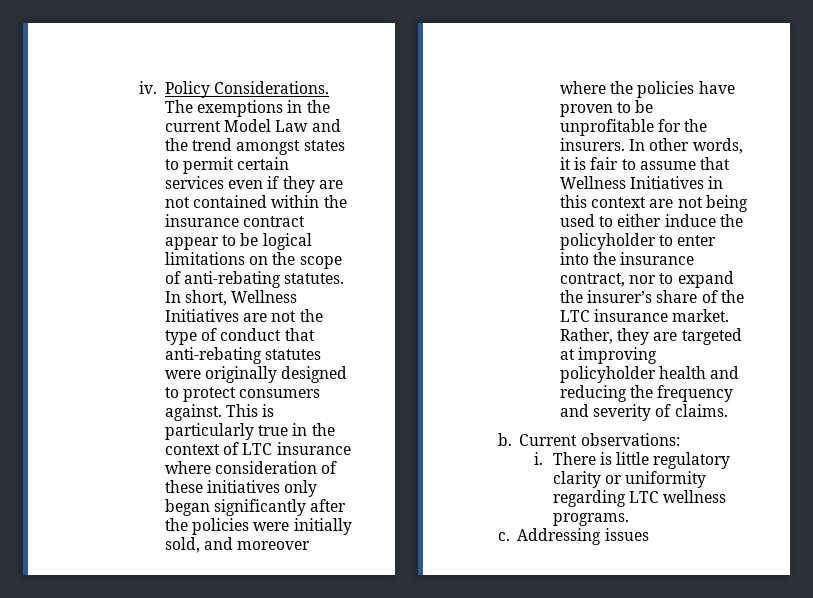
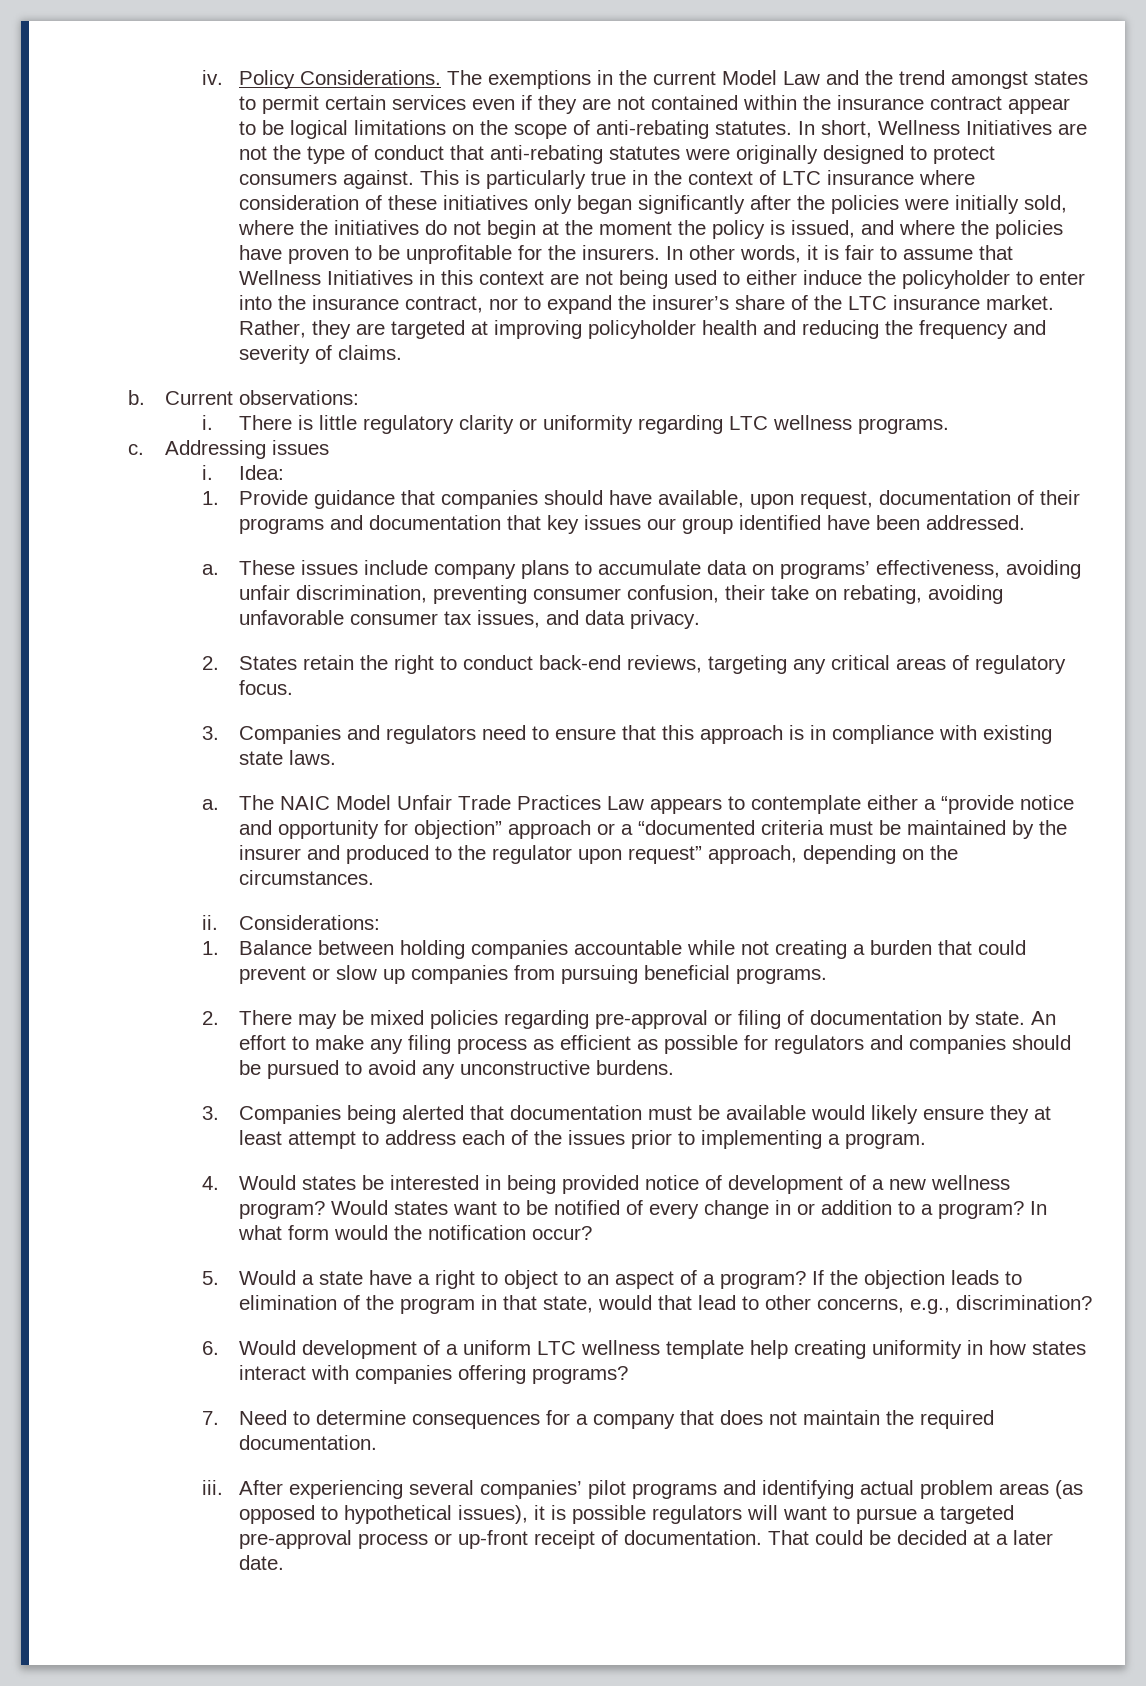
- This is particularly true in the context of LTC insurance where consideration of these initiatives only began significantly after the policies were initially sold, and moreover where the policies have proven to be unprofitable for the insurers.
+ This is particularly true in the context of LTC insurance where consideration of these initiatives only began significantly after the policies were initially sold, where the initiatives do not begin at the moment the policy is issued, and where the policies have proven to be unprofitable for the insurers.
+ i. Idea:
+ 1. Provide guidance that companies should have available, upon request, documentation of their programs and documentation that key issues our group identified have been addressed.
+ a. These issues include company plans to accumulate data on programs’ effectiveness, avoiding unfair discrimination, preventing consumer confusion, their take on rebating, avoiding unfavorable consumer tax issues, and data privacy.
+ 2. States retain the right to conduct back-end reviews, targeting any critical areas of regulatory focus.
+ 3. Companies and regulators need to ensure that this approach is in compliance with existing state laws.
+ a. The NAIC Model Unfair Trade Practices Law appears to contemplate either a “provide notice and opportunity for objection” approach or a “documented criteria must be maintained by the insurer and produced to the regulator upon request” approach, depending on the circumstances.
+ ii. Considerations:
+ 1. Balance between holding companies accountable while not creating a burden that could prevent or slow up companies from pursuing beneficial programs.
+ 2. There may be mixed policies regarding pre-approval or filing of documentation by state. An effort to make any filing process as efficient as possible for regulators and companies should be pursued to avoid any unconstructive burdens.
+ 3. Companies being alerted that documentation must be available would likely ensure they at least attempt to address each of the issues prior to implementing a program.
+ 4. Would states be interested in being provided notice of development of a new wellness program? Would states want to be notified of every change in or addition to a program? In what form would the notification occur?
+ 5. Would a state have a right to object to an aspect of a program? If the objection leads to elimination of the program in that state, would that lead to other concerns, e.g., discrimination?
+ 6. Would development of a uniform LTC wellness template help creating uniformity in how states interact with companies offering programs?
+ 7. Need to determine consequences for a company that does not maintain the required documentation.
+ iii. After experiencing several companies’ pilot programs and identifying actual problem areas (as opposed to hypothetical issues), it is possible regulators will want to pursue a targeted pre-approval process or up-front receipt of documentation. That could be decided at a later date.

